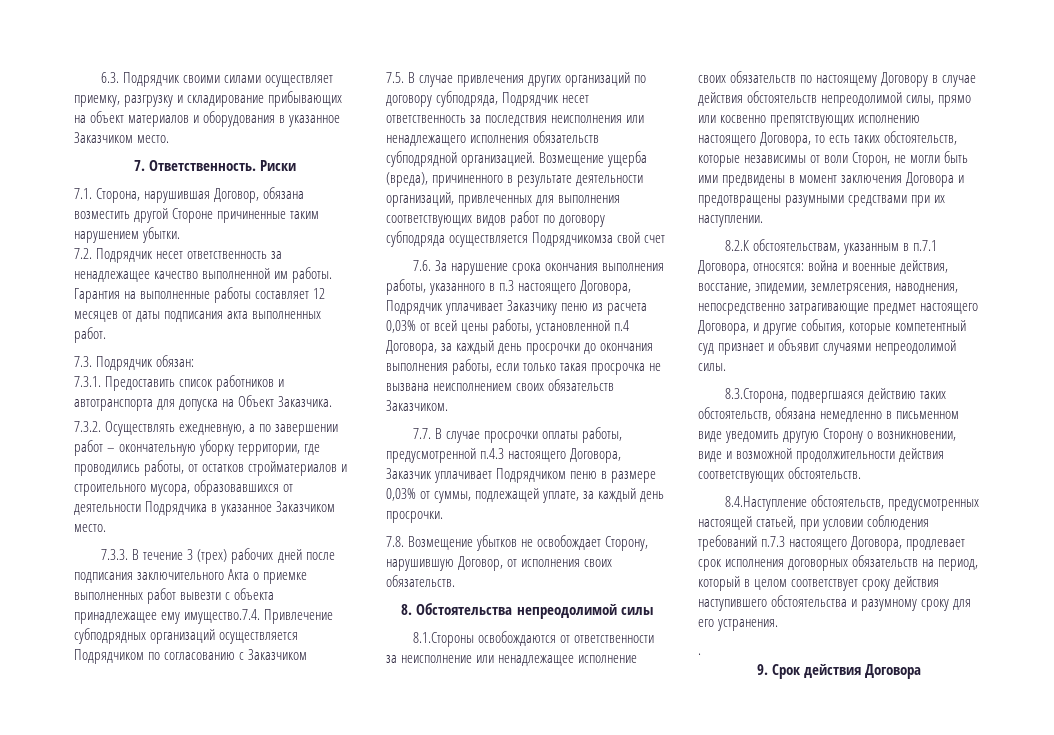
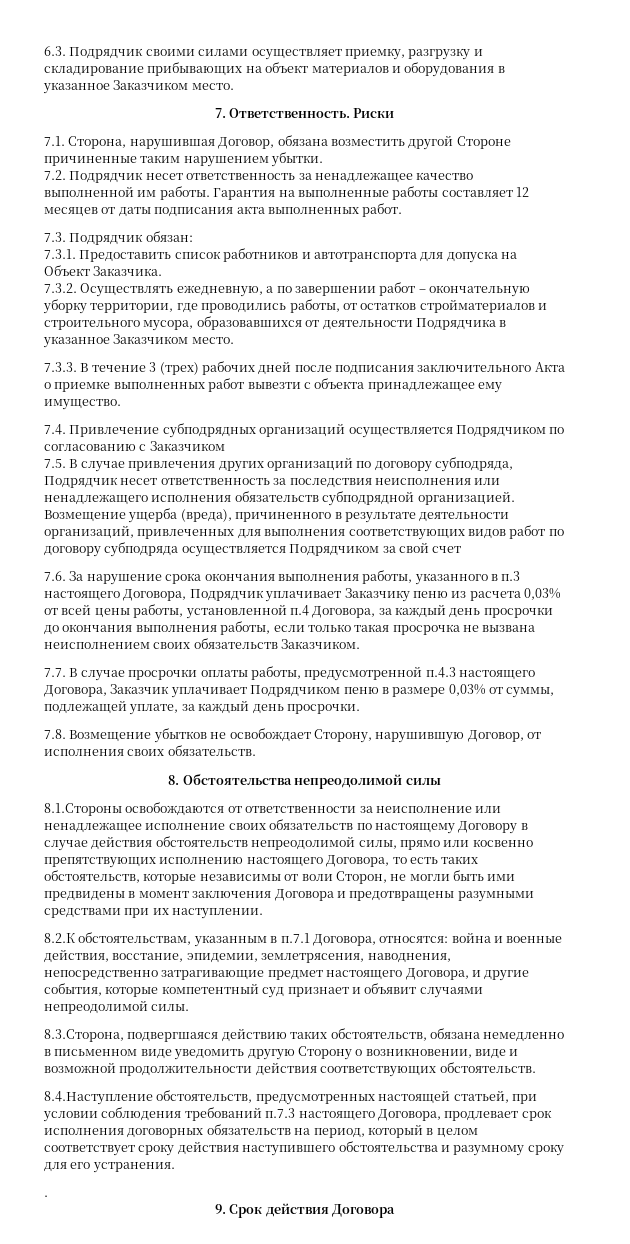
- 7.3.3. В течение 3 (трех) рабочих дней после подписания заключительного Акта о приемке выполненных работ вывезти с объекта принадлежащее ему имущество.7.4. Привлечение субподрядных организаций осуществляется Подрядчиком по согласованию с Заказчиком
+ 7.3.3. В течение 3 (трех) рабочих дней после подписания заключительного Акта о приемке выполненных работ вывезти с объекта принадлежащее ему имущество.
+ 7.4. Привлечение субподрядных организаций осуществляется Подрядчиком по согласованию с Заказчиком
- Возмещение ущерба (вреда), причиненного в результате деятельности организаций, привлеченных для выполнения соответствующих видов работ по договору субподряда осуществляется Подрядчикомза свой счет
+ Возмещение ущерба (вреда), причиненного в результате деятельности организаций, привлеченных для выполнения соответствующих видов работ по договору субподряда осуществляется Подрядчиком за свой счет

